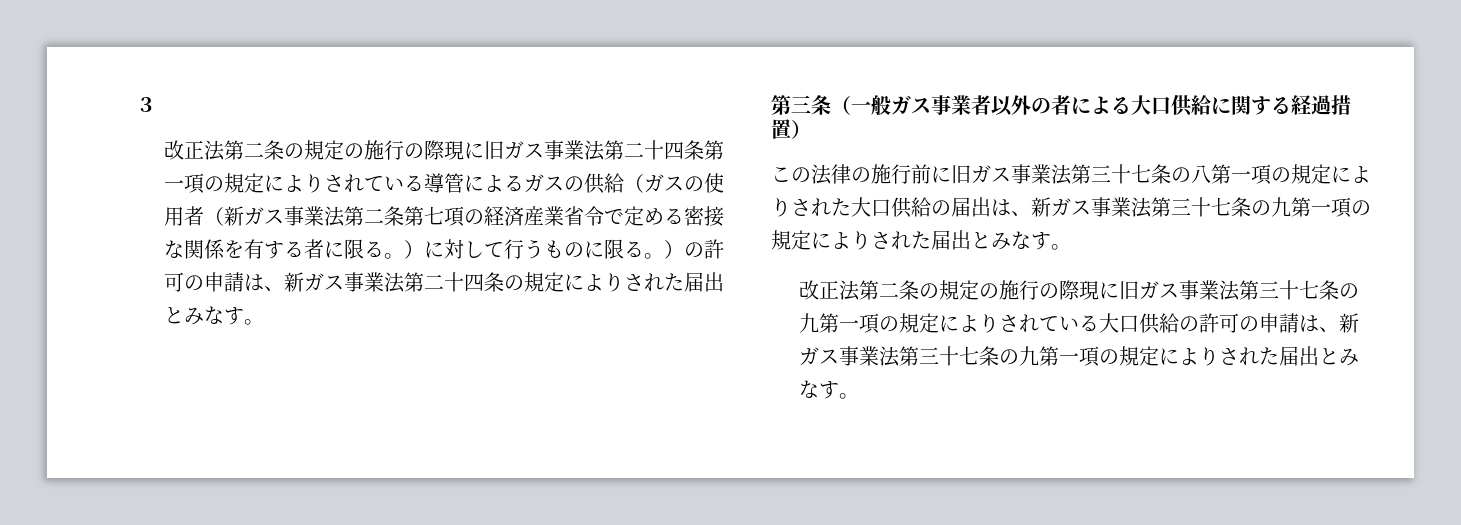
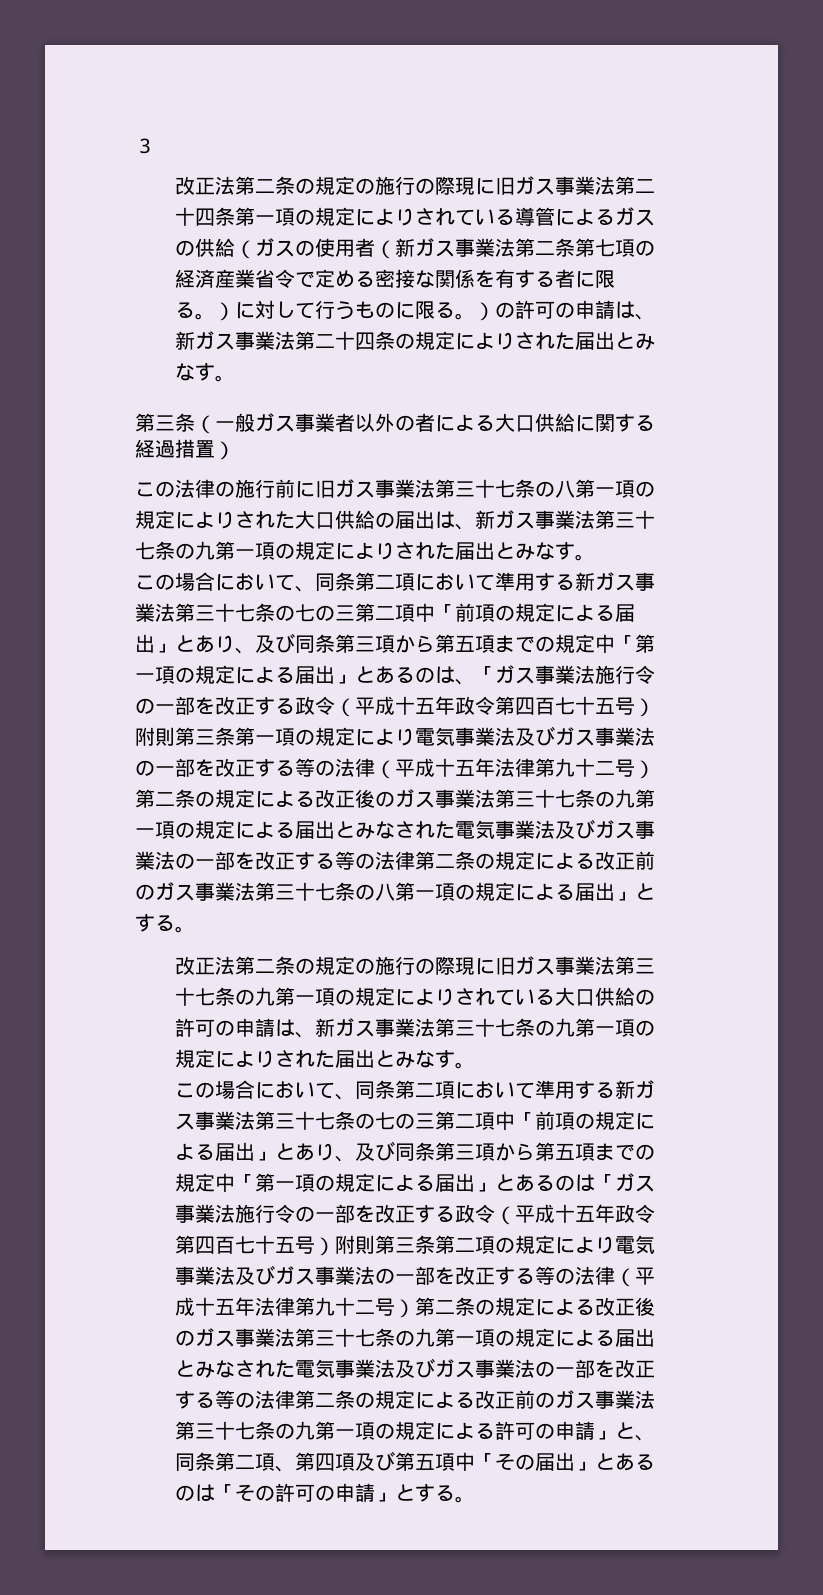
+ この場合において、同条第二項において準用する新ガス事業法第三十七条の七の三第二項中「前項の規定による届出」とあり、及び同条第三項から第五項までの規定中「第一項の規定による届出」とあるのは、「ガス事業法施行令の一部を改正する政令（平成十五年政令第四百七十五号）附則第三条第一項の規定により電気事業法及びガス事業法の一部を改正する等の法律（平成十五年法律第九十二号）第二条の規定による改正後のガス事業法第三十七条の九第一項の規定による届出とみなされた電気事業法及びガス事業法の一部を改正する等の法律第二条の規定による改正前のガス事業法第三十七条の八第一項の規定による届出」とする。
+ この場合において、同条第二項において準用する新ガス事業法第三十七条の七の三第二項中「前項の規定による届出」とあり、及び同条第三項から第五項までの規定中「第一項の規定による届出」とあるのは「ガス事業法施行令の一部を改正する政令（平成十五年政令第四百七十五号）附則第三条第二項の規定により電気事業法及びガス事業法の一部を改正する等の法律（平成十五年法律第九十二号）第二条の規定による改正後のガス事業法第三十七条の九第一項の規定による届出とみなされた電気事業法及びガス事業法の一部を改正する等の法律第二条の規定による改正前のガス事業法第三十七条の九第一項の規定による許可の申請」と、同条第二項、第四項及び第五項中「その届出」とあるのは「その許可の申請」とする。

